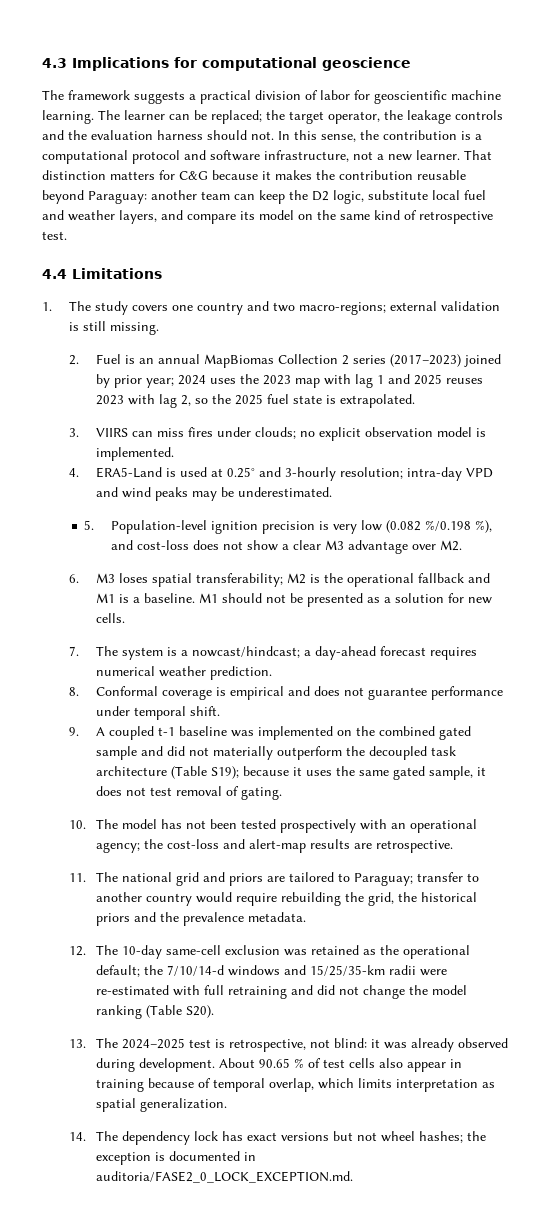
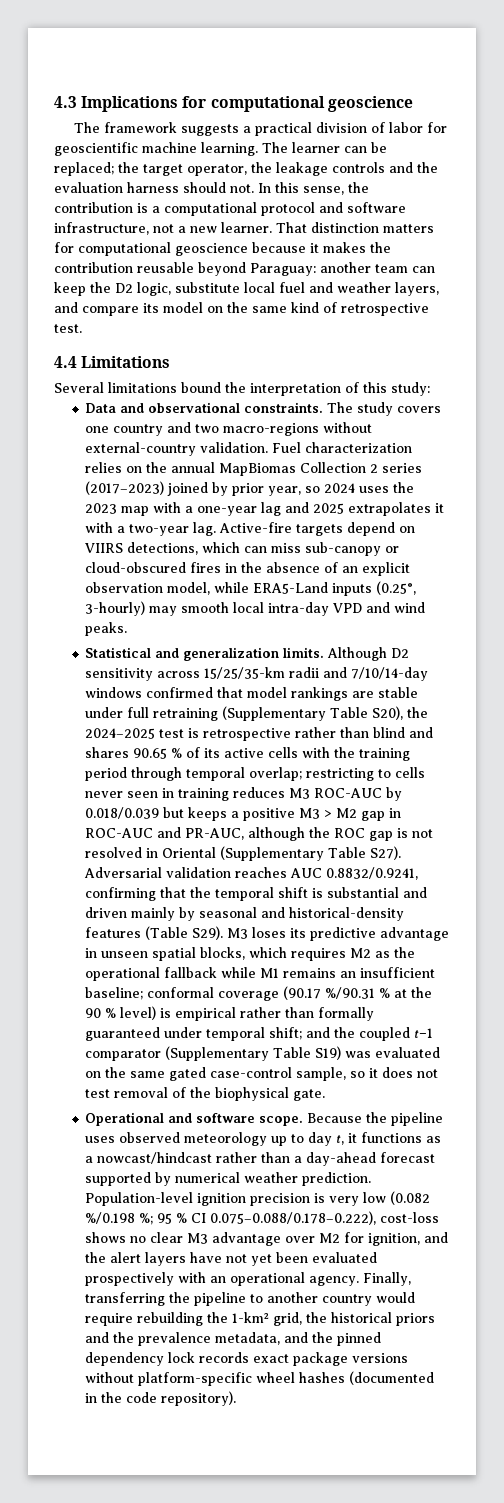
- That distinction matters for C&G because it makes the contribution reusable beyond Paraguay: another team can keep the D2 logic, substitute local fuel and weather layers, and compare its model on the same kind of retrospective test.
+ That distinction matters for computational geoscience because it makes the contribution reusable beyond Paraguay: another team can keep the D2 logic, substitute local fuel and weather layers, and compare its model on the same kind of retrospective test.
- 1. The study covers one country and two macro-regions; external validation is still missing.
- 2. Fuel is an annual MapBiomas Collection 2 series (2017–2023) joined by prior year; 2024 uses the 2023 map with lag 1 and 2025 reuses 2023 with lag 2, so the 2025 fuel state is extrapolated.
- 3. VIIRS can miss fires under clouds; no explicit observation model is implemented.
- 4. ERA5-Land is used at 0.25° and 3-hourly resolution; intra-day VPD and wind peaks may be underestimated.
- 5. Population-level ignition precision is very low (0.082 %/0.198 %), and cost-loss does not show a clear M3 advantage over M2.
- 6. M3 loses spatial transferability; M2 is the operational fallback and M1 is a baseline. M1 should not be presented as a solution for new cells.
- 7. The system is a nowcast/hindcast; a day-ahead forecast requires numerical weather prediction.
- 8. Conformal coverage is empirical and does not guarantee performance under temporal shift.
- 9. A coupled t-1 baseline was implemented on the combined gated sample and did not materially outperform the decoupled task architecture (Table S19); because it uses the same gated sample, it does not test removal of gating.
- 10. The model has not been tested prospectively with an operational agency; the cost-loss and alert-map results are retrospective.
- 11. The national grid and priors are tailored to Paraguay; transfer to another country would require rebuilding the grid, the historical priors and the prevalence metadata.
- 12. The 10-day same-cell exclusion was retained as the operational default; the 7/10/14-d windows and 15/25/35-km radii were re-estimated with full retraining and did not change the model ranking (Table S20).
- 13. The 2024–2025 test is retrospective, not blind: it was already observed during development. About 90.65 % of test cells also appear in training because of temporal overlap, which limits interpretation as spatial generalization.
- 14. The dependency lock has exact versions but not wheel hashes; the exception is documented in auditoria/FASE2_0_LOCK_EXCEPTION.md.
+ Several limitations bound the interpretation of this study:
+ Data and observational constraints. The study covers one country and two macro-regions without external-country validation. Fuel characterization relies on the annual MapBiomas Collection 2 series (2017–2023) joined by prior year, so 2024 uses the 2023 map with a one-year lag and 2025 extrapolates it with a two-year lag. Active-fire targets depend on VIIRS detections, which can miss sub-canopy or cloud-obscured fires in the absence of an explicit observation model, while ERA5-Land inputs (0.25°, 3-hourly) may smooth local intra-day VPD and wind peaks.
+ Statistical and generalization limits. Although D2 sensitivity across 15/25/35-km radii and 7/10/14-day windows confirmed that model rankings are stable under full retraining (Supplementary Table S20), the 2024–2025 test is retrospective rather than blind and shares 90.65 % of its active cells with the training period through temporal overlap; restricting to cells never seen in training reduces M3 ROC-AUC by 0.018/0.039 but keeps a positive M3 > M2 gap in ROC-AUC and PR-AUC, although the ROC gap is not resolved in Oriental (Supplementary Table S27). Adversarial validation reaches AUC 0.8832/0.9241, confirming that the temporal shift is substantial and driven mainly by seasonal and historical-density features (Table S29). M3 loses its predictive advantage in unseen spatial blocks, which requires M2 as the operational fallback while M1 remains an insufficient baseline; conformal coverage (90.17 %/90.31 % at the 90 % level) is empirical rather than formally guaranteed under temporal shift; and the coupled t−1 comparator (Supplementary Table S19) was evaluated on the same gated case-control sample, so it does not test removal of the biophysical gate.
+ Operational and software scope. Because the pipeline uses observed meteorology up to day t, it functions as a nowcast/hindcast rather than a day-ahead forecast supported by numerical weather prediction. Population-level ignition precision is very low (0.082 %/0.198 %; 95 % CI 0.075–0.088/0.178–0.222), cost-loss shows no clear M3 advantage over M2 for ignition, and the alert layers have not yet been evaluated prospectively with an operational agency. Finally, transferring the pipeline to another country would require rebuilding the 1-km² grid, the historical priors and the prevalence metadata, and the pinned dependency lock records exact package versions without platform-specific wheel hashes (documented in the code repository).

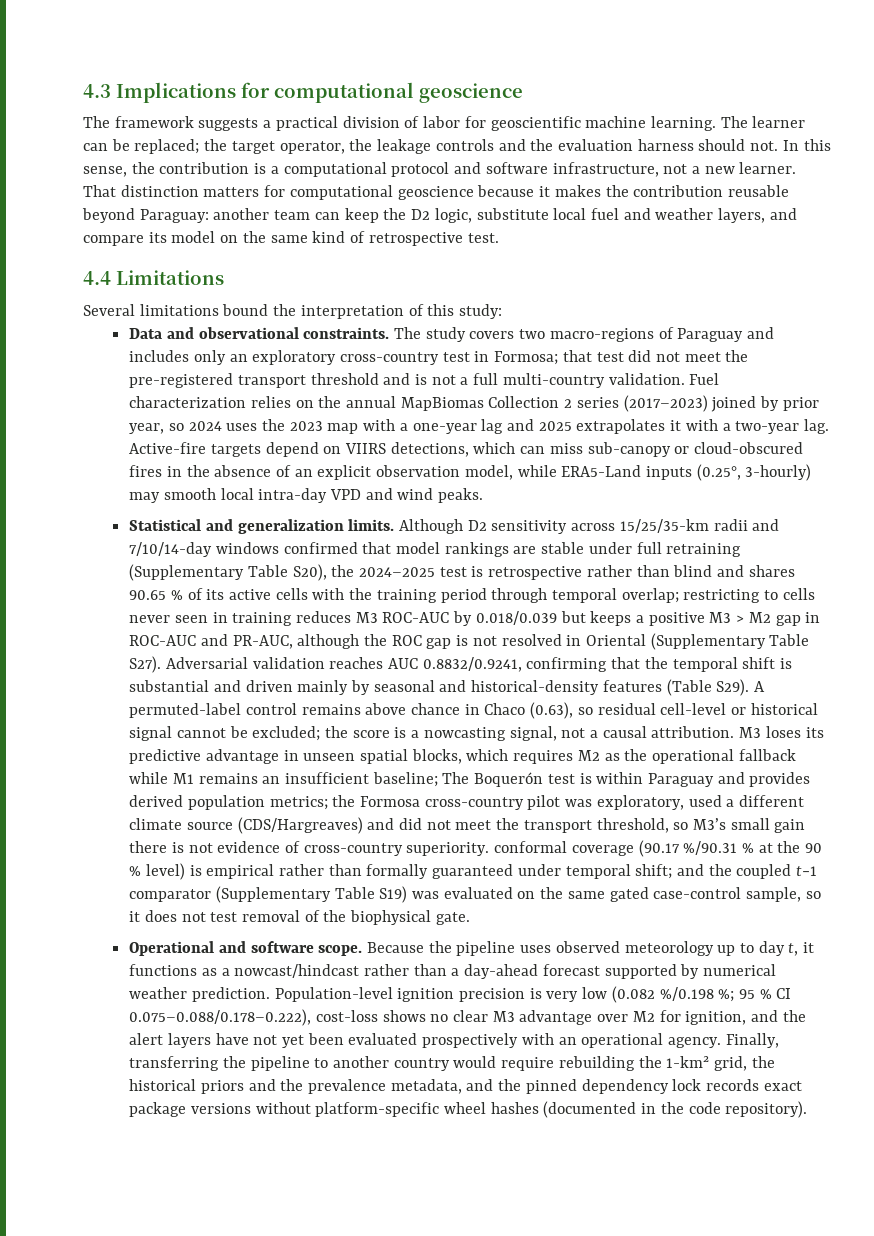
- The study covers one country and two macro-regions without external-country validation.
+ The study covers two macro-regions of Paraguay and includes only an exploratory cross-country test in Formosa; that test did not meet the pre-registered transport threshold and is not a full multi-country validation.
+ A permuted-label control remains above chance in Chaco (0.63), so residual cell-level or historical signal cannot be excluded; the score is a nowcasting signal, not a causal attribution.
- conformal coverage (90.17 %/90.31 % at the 90 % level) is empirical rather than formally guaranteed under temporal shift;
+ The Boquerón test is within Paraguay and provides derived population metrics; the Formosa cross-country pilot was exploratory, used a different climate source (CDS/Hargreaves) and did not meet the transport threshold, so M3’s small gain there is not evidence of cross-country superiority. conformal coverage (90.17 %/90.31 % at the 90 % level) is empirical rather than formally guaranteed under temporal shift;

